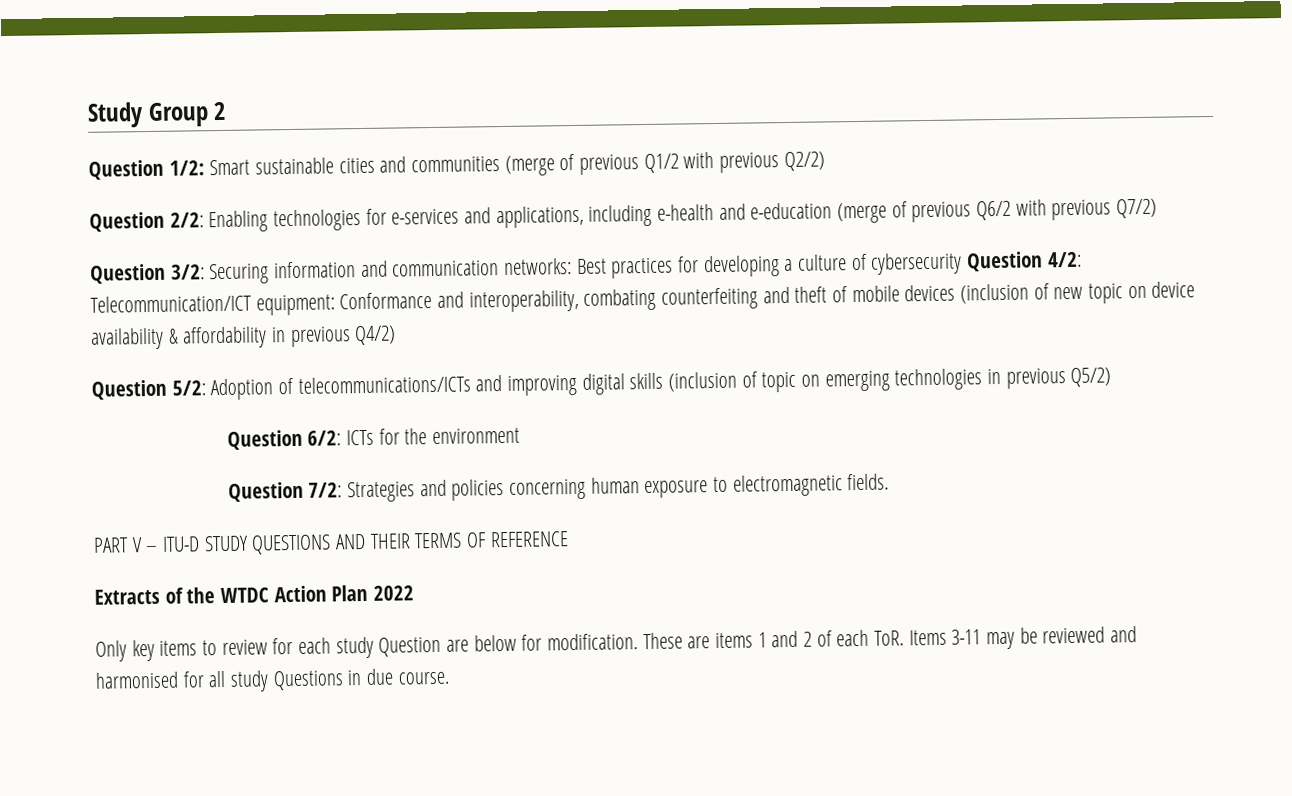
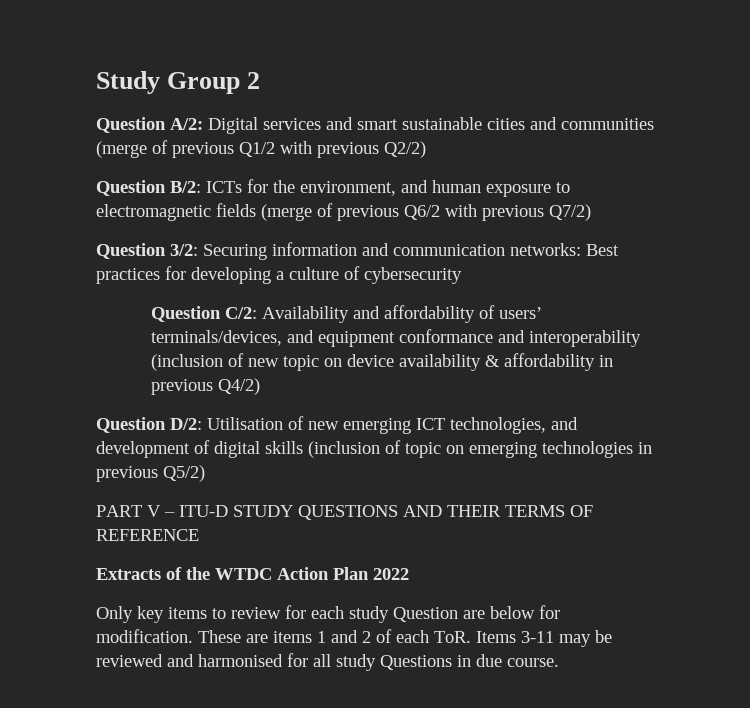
- Question 1/2: Smart sustainable cities and communities (merge of previous Q1/2 with previous Q2/2)
+ Question A/2: Digital services and smart sustainable cities and communities (merge of previous Q1/2 with previous Q2/2)
- Question 2/2: Enabling technologies for e-services and applications, including e-health and e-education (merge of previous Q6/2 with previous Q7/2)
+ Question B/2: ICTs for the environment, and human exposure to electromagnetic fields (merge of previous Q6/2 with previous Q7/2)
- Question 3/2: Securing information and communication networks: Best practices for developing a culture of cybersecurity Question 4/2: Telecommunication/ICT equipment: Conformance and interoperability, combating counterfeiting and theft of mobile devices (inclusion of new topic on device availability & affordability in previous Q4/2)
+ Question 3/2: Securing information and communication networks: Best practices for developing a culture of cybersecurity
+ Question C/2: Availability and affordability of users’ terminals/devices, and equipment conformance and interoperability (inclusion of new topic on device availability & affordability in previous Q4/2)
- Question 5/2: Adoption of telecommunications/ICTs and improving digital skills (inclusion of topic on emerging technologies in previous Q5/2)
+ Question D/2: Utilisation of new emerging ICT technologies, and development of digital skills (inclusion of topic on emerging technologies in previous Q5/2)
- Question 6/2: ICTs for the environment
- Question 7/2: Strategies and policies concerning human exposure to electromagnetic fields.

